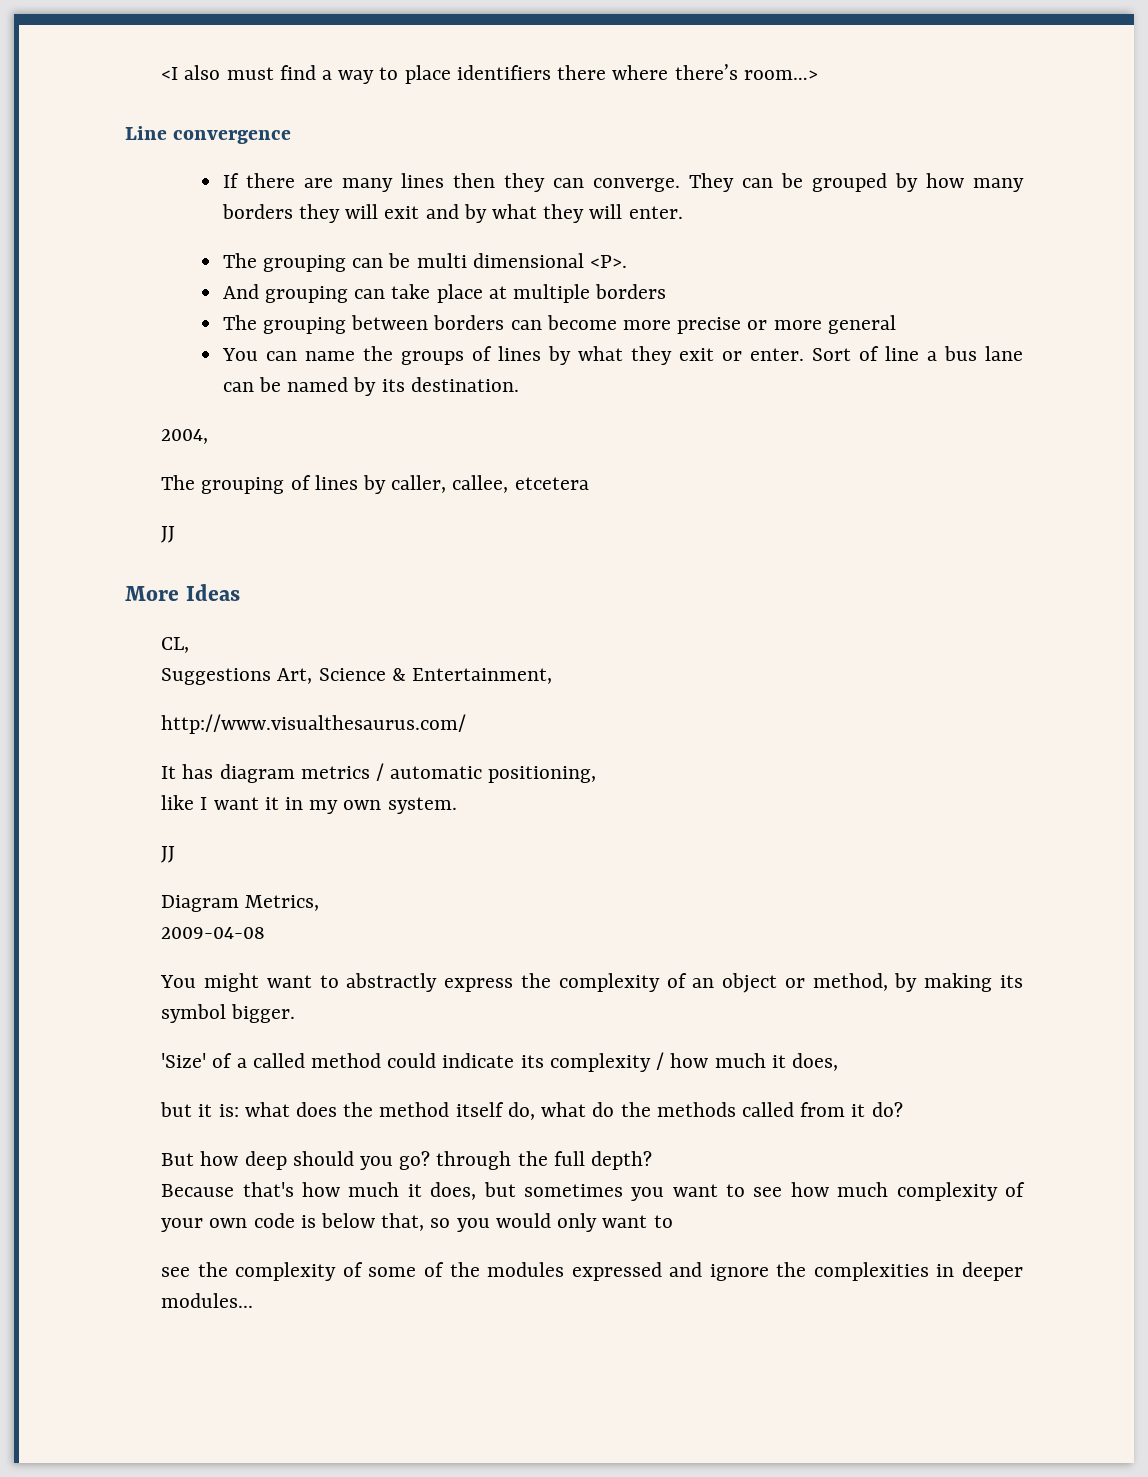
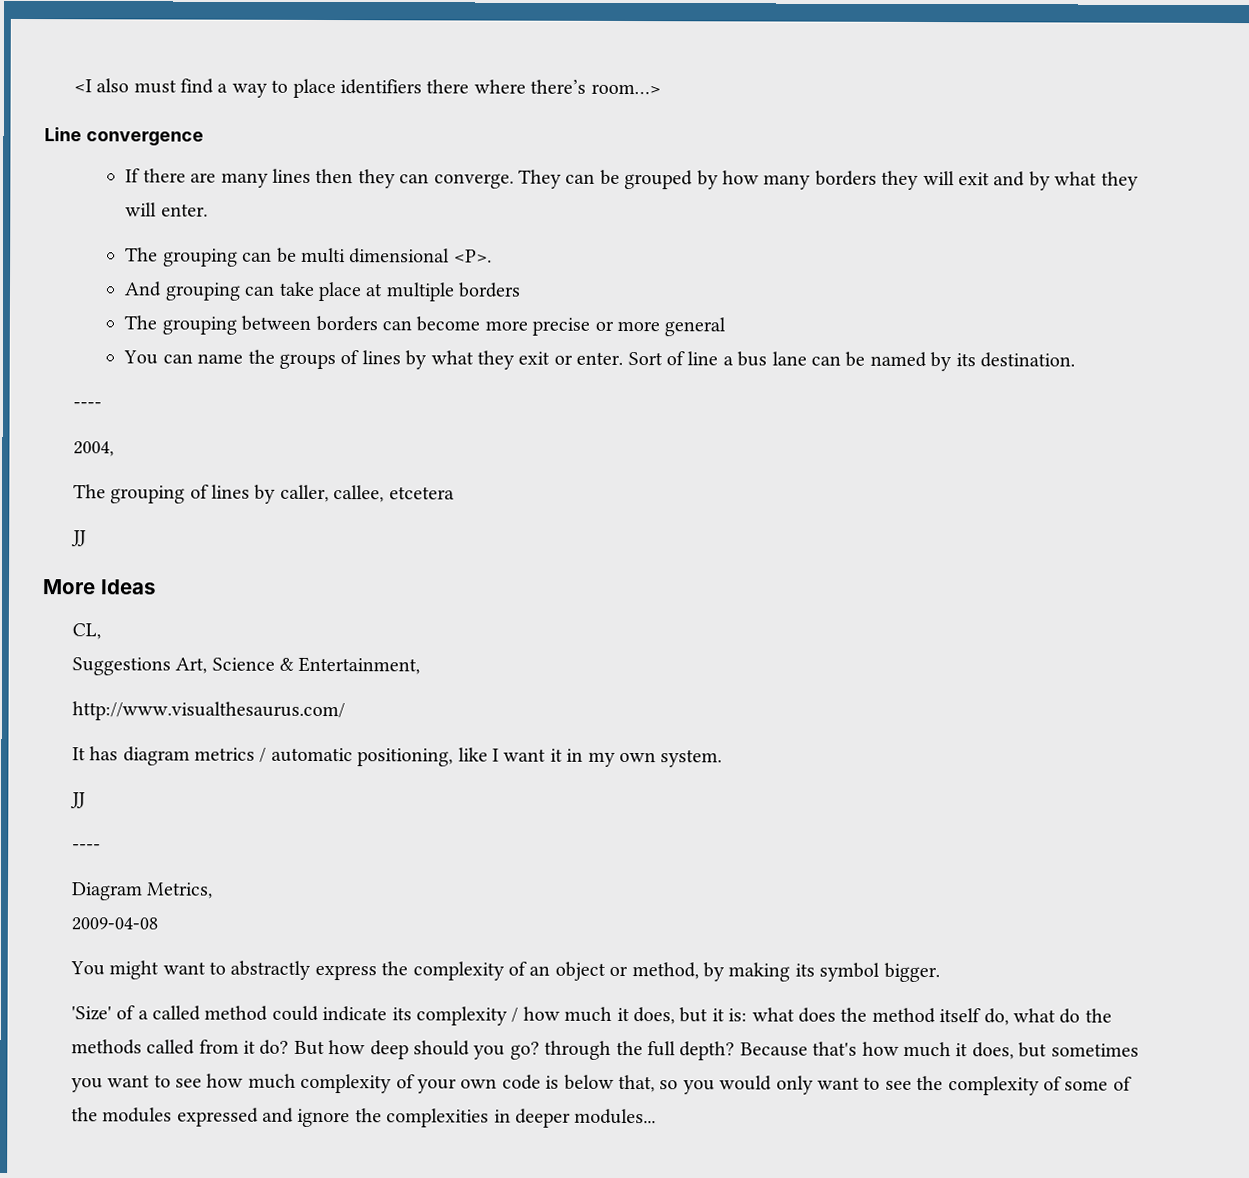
  Sort of line a bus lane can be named by its destination.
+ ----
- It has diagram metrics / automatic positioning,
- like I want it in my own system.
+ It has diagram metrics / automatic positioning, like I want it in my own system.
  JJ
+ ----
- 'Size' of a called method could indicate its complexity / how much it does,
- but it is:
+ 'Size' of a called method could indicate its complexity / how much it does, but it is:
- what does the method itself do, what do the methods called from it do?
- But how deep should you go? through the full depth?
- Because that's how much it does, but sometimes you want to see how much complexity of your own code is below that, so you would only want to
- see the complexity of some of the modules expressed and ignore the complexities in deeper modules...
+ what does the method itself do, what do the methods called from it do? But how deep should you go? through the full depth? Because that's how much it does, but sometimes you want to see how much complexity of your own code is below that, so you would only want to see the complexity of some of the modules expressed and ignore the complexities in deeper modules...

